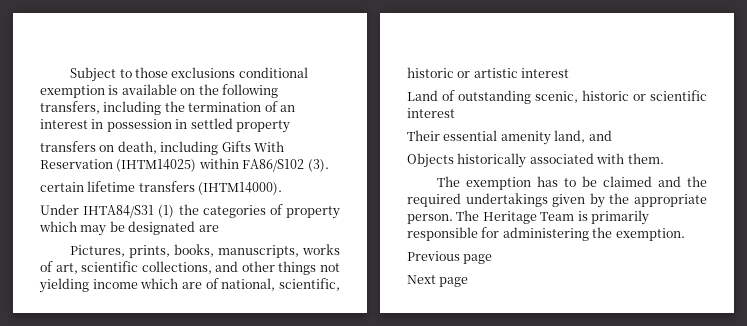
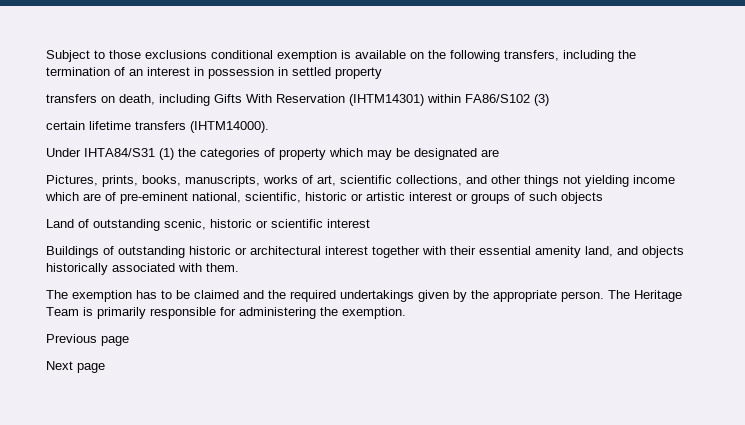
- transfers on death, including Gifts With Reservation (IHTM14025) within FA86/S102 (3).
+ transfers on death, including Gifts With Reservation (IHTM14301) within FA86/S102 (3)
- Pictures, prints, books, manuscripts, works of art, scientific collections, and other things not yielding income which are of national, scientific, historic or artistic interest
+ Pictures, prints, books, manuscripts, works of art, scientific collections, and other things not yielding income which are of pre-eminent national, scientific, historic or artistic interest or groups of such objects
- Their essential amenity land, and
- Objects historically associated with them.
+ Buildings of outstanding historic or architectural interest together with their essential amenity land, and objects historically associated with them.

